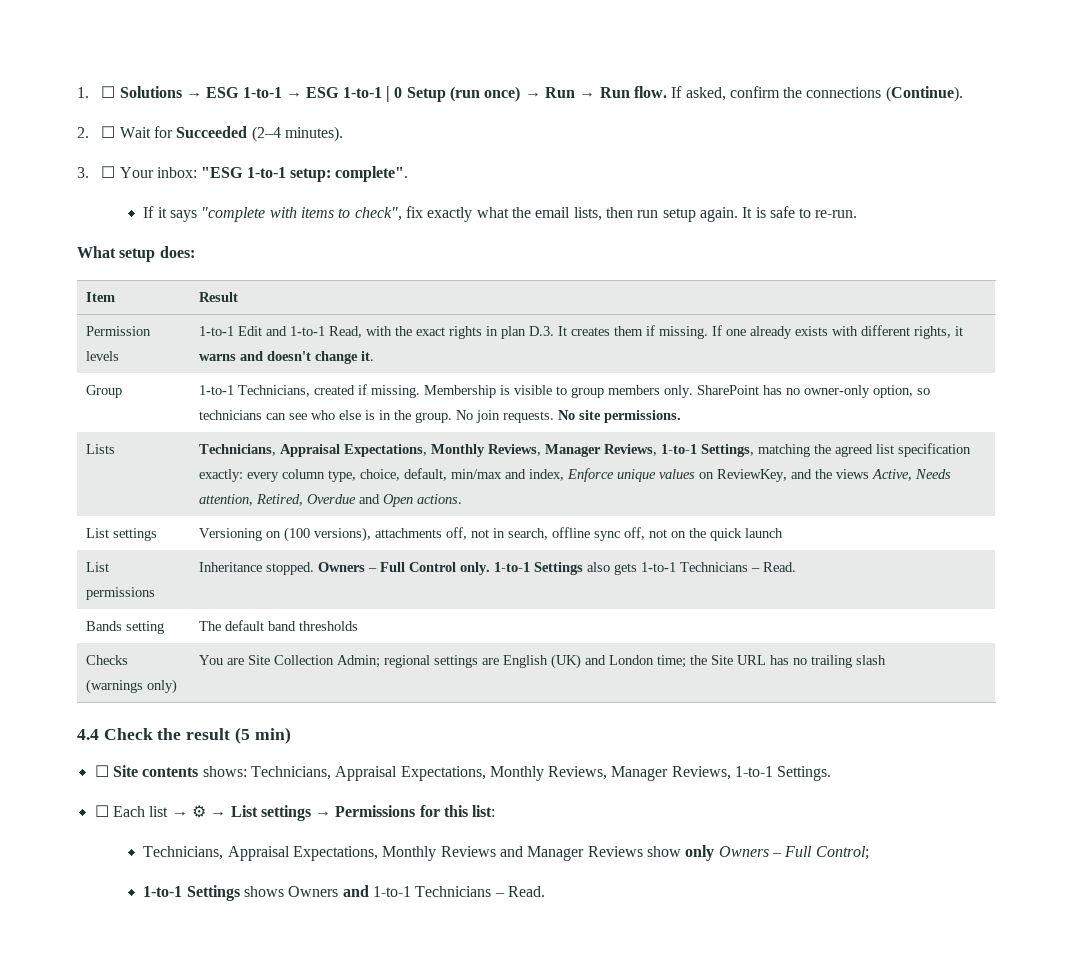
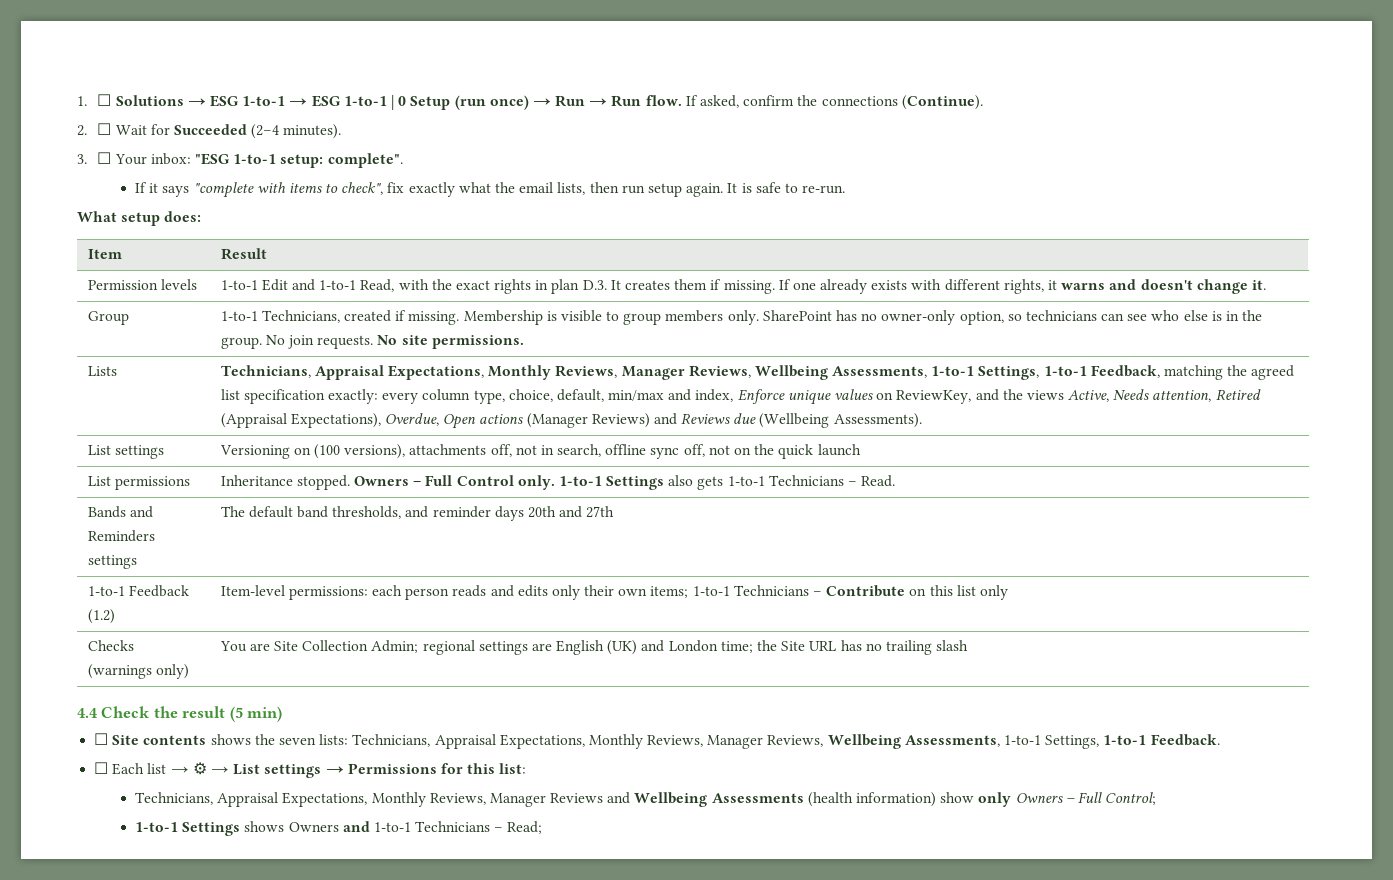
- Technicians, Appraisal Expectations, Monthly Reviews, Manager Reviews, 1-to-1 Settings, matching the agreed list specification exactly: every column type, choice, default, min/max and index, Enforce unique values on ReviewKey, and the views Active, Needs attention, Retired, Overdue and Open actions.
+ Technicians, Appraisal Expectations, Monthly Reviews, Manager Reviews, Wellbeing Assessments, 1-to-1 Settings, 1-to-1 Feedback, matching the agreed list specification exactly: every column type, choice, default, min/max and index, Enforce unique values on ReviewKey, and the views Active, Needs attention, Retired (Appraisal Expectations), Overdue, Open actions (Manager Reviews) and Reviews due (Wellbeing Assessments).
- Bands setting | The default band thresholds
+ Bands and Reminders settings | The default band thresholds, and reminder days 20th and 27th
+ 1-to-1 Feedback (1.2) | Item-level permissions: each person reads and edits only their own items; 1-to-1 Technicians – Contribute on this list only
- ☐ Site contents shows: Technicians, Appraisal Expectations, Monthly Reviews, Manager Reviews, 1-to-1 Settings.
+ ☐ Site contents shows the seven lists: Technicians, Appraisal Expectations, Monthly Reviews, Manager Reviews, Wellbeing Assessments, 1-to-1 Settings, 1-to-1 Feedback.
- Technicians, Appraisal Expectations, Monthly Reviews and Manager Reviews show only Owners – Full Control;
+ Technicians, Appraisal Expectations, Monthly Reviews, Manager Reviews and Wellbeing Assessments (health information) show only Owners – Full Control;
- 1-to-1 Settings shows Owners and 1-to-1 Technicians – Read.
+ 1-to-1 Settings shows Owners and 1-to-1 Technicians – Read;

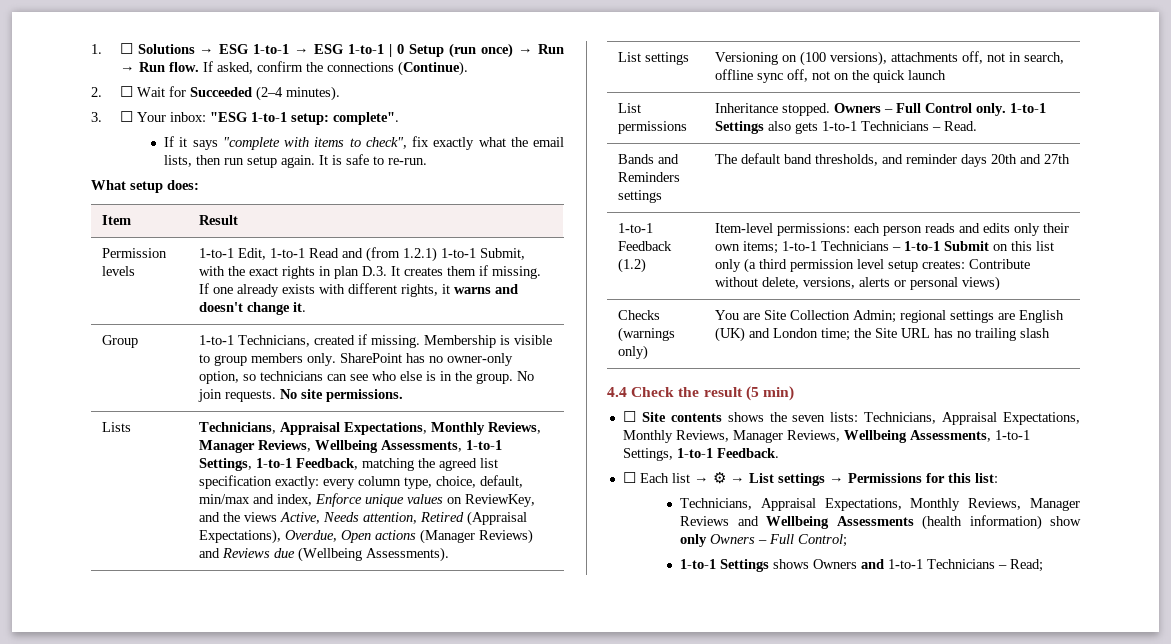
- Permission levels | 1-to-1 Edit and 1-to-1 Read, with the exact rights in plan D.3. It creates them if missing. If one already exists with different rights, it warns and doesn't change it.
+ Permission levels | 1-to-1 Edit, 1-to-1 Read and (from 1.2.1) 1-to-1 Submit, with the exact rights in plan D.3. It creates them if missing. If one already exists with different rights, it warns and doesn't change it.
- 1-to-1 Feedback (1.2) | Item-level permissions: each person reads and edits only their own items; 1-to-1 Technicians – Contribute on this list only
+ 1-to-1 Feedback (1.2) | Item-level permissions: each person reads and edits only their own items; 1-to-1 Technicians – 1-to-1 Submit on this list only (a third permission level setup creates: Contribute without delete, versions, alerts or personal views)

